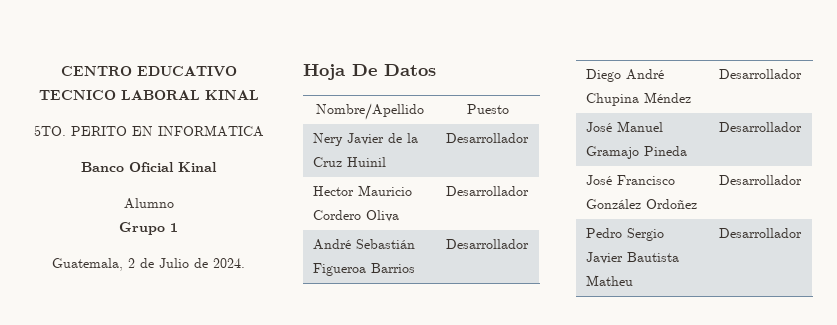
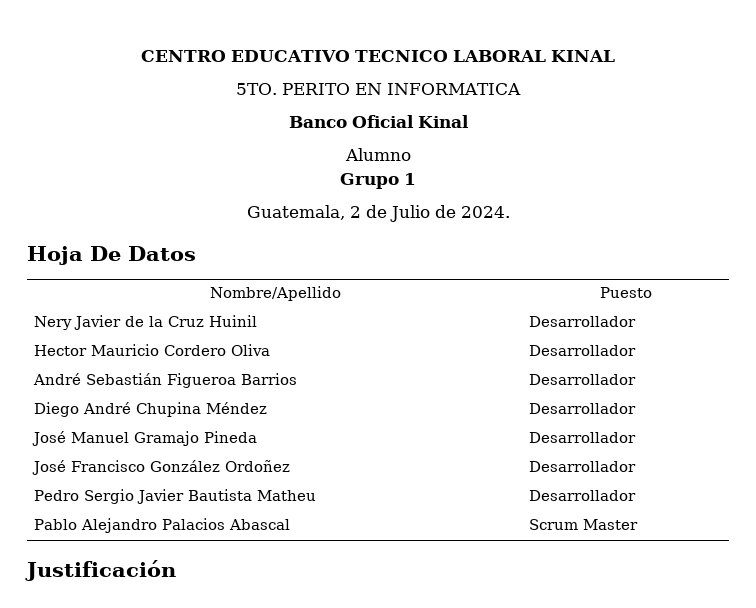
+ Pablo Alejandro Palacios Abascal | Scrum Master
+ Justificación

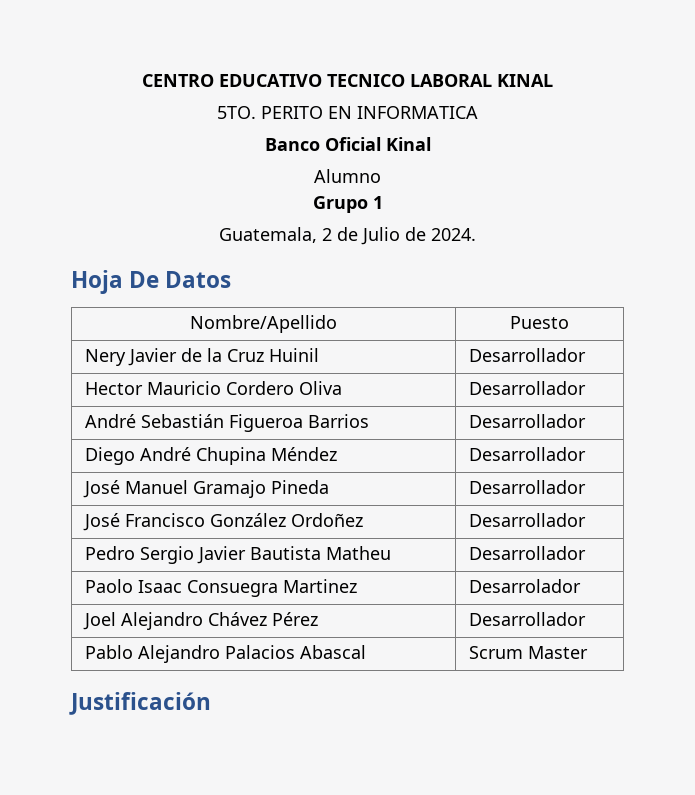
+ Paolo Isaac Consuegra Martinez | Desarrolador
+ Joel Alejandro Chávez Pérez | Desarrollador

